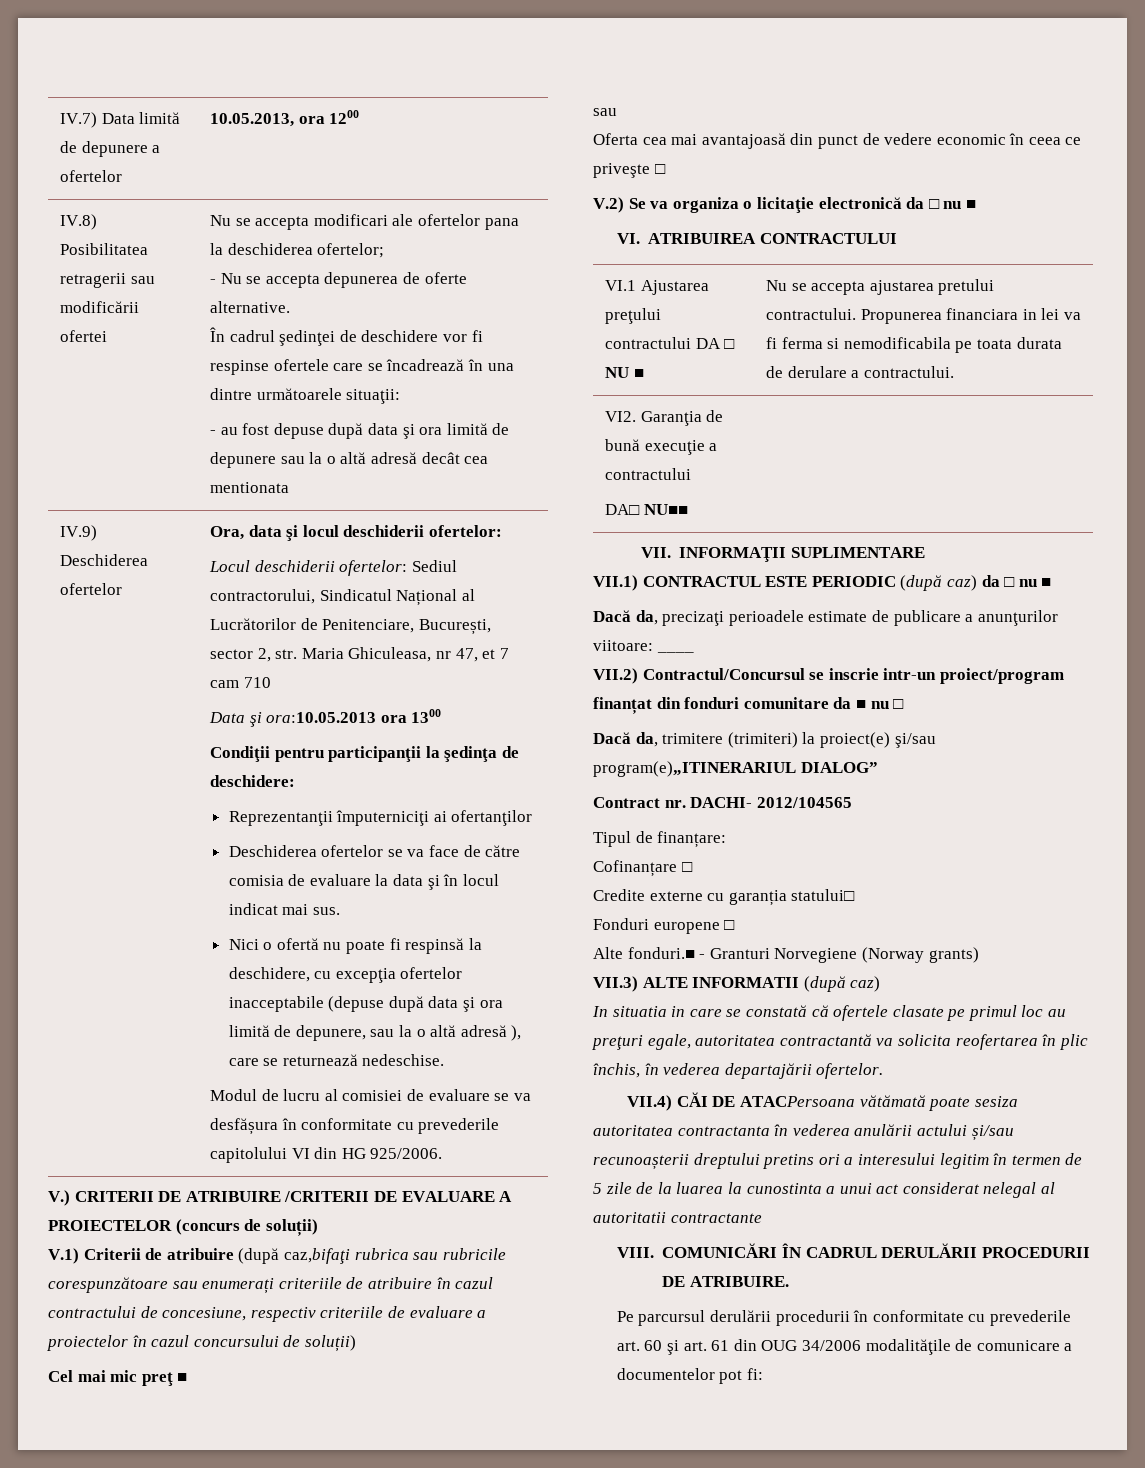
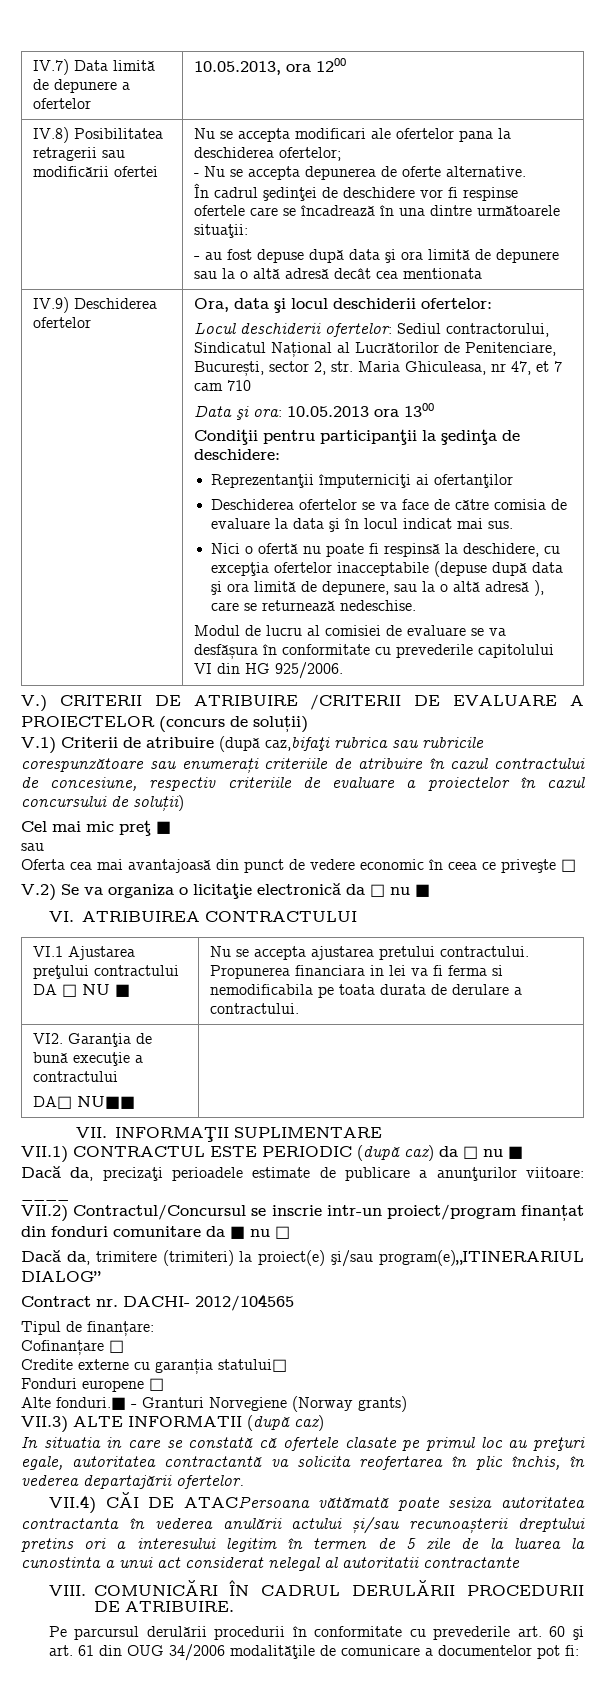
- Data şi ora:10.05.2013 ora 1300
+ Data şi ora: 10.05.2013 ora 1300

